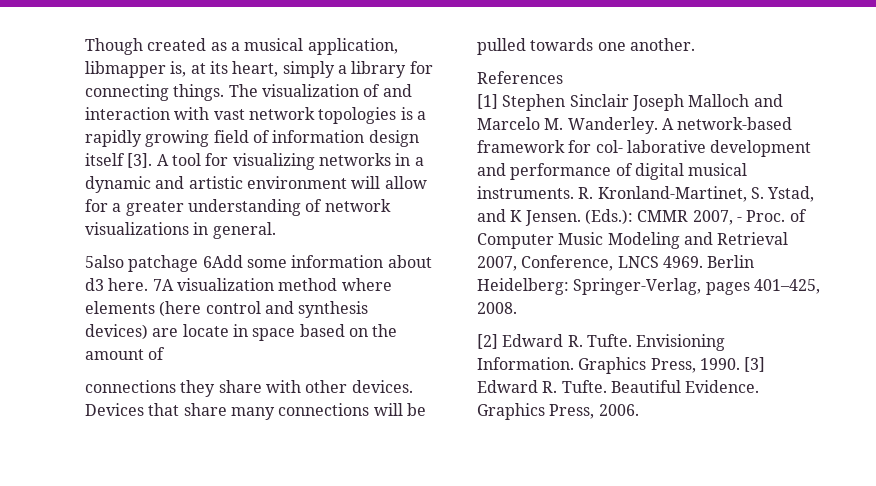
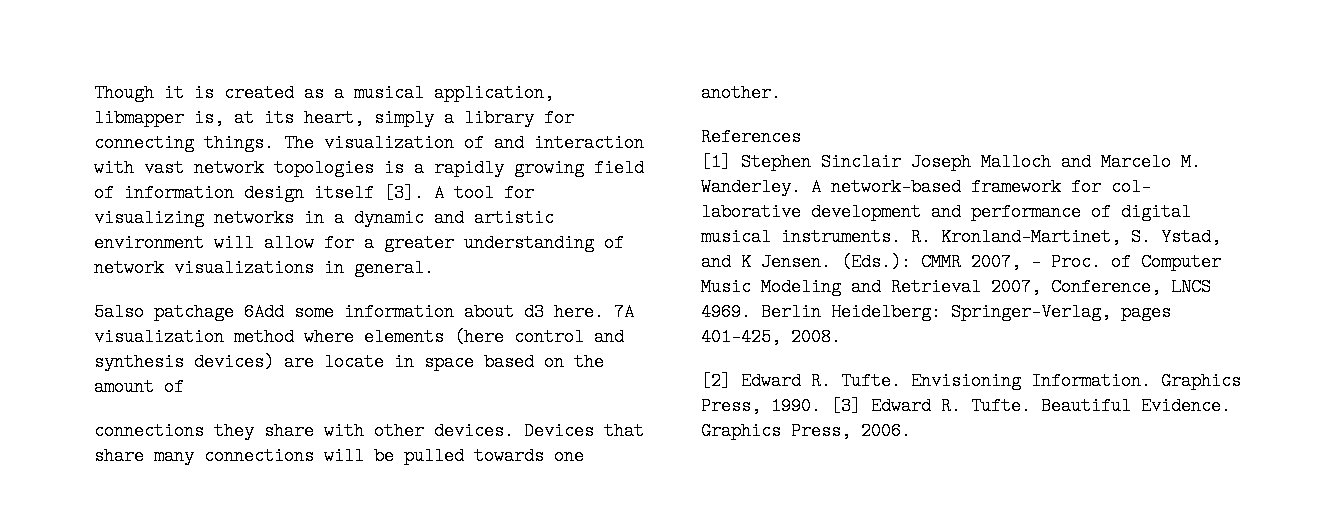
- Though created as a musical application, libmapper is, at its heart, simply a library for connecting things.
+ Though it is created as a musical application, libmapper is, at its heart, simply a library for connecting things.

